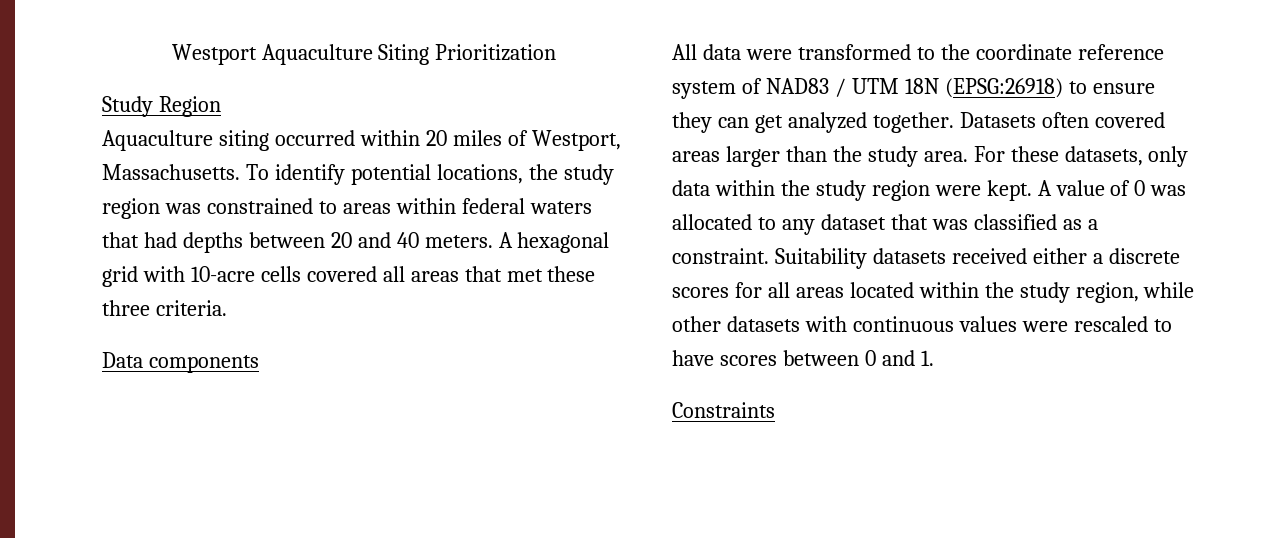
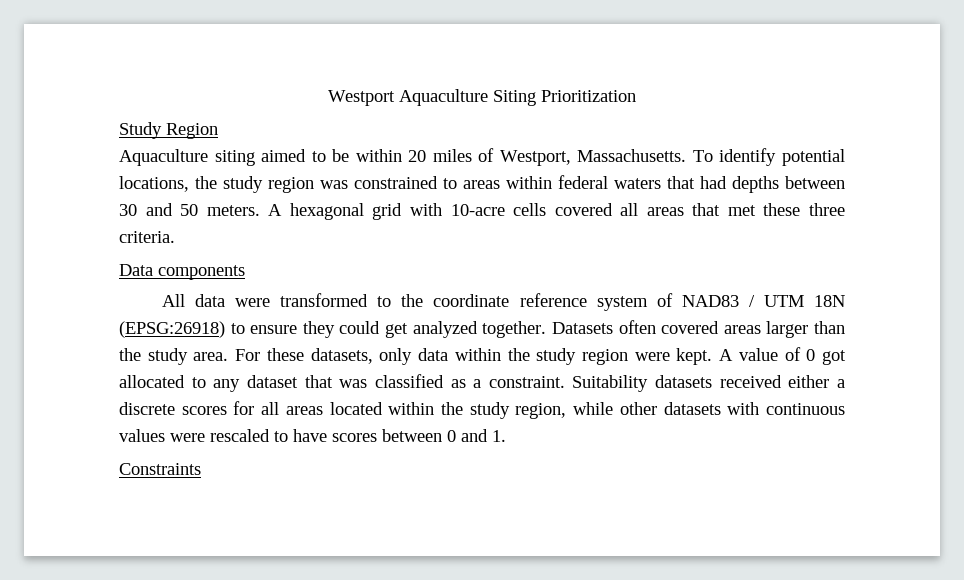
- Aquaculture siting occurred within 20 miles of Westport, Massachusetts.
+ Aquaculture siting aimed to be within 20 miles of Westport, Massachusetts.
- To identify potential locations, the study region was constrained to areas within federal waters that had depths between 20 and 40 meters.
+ To identify potential locations, the study region was constrained to areas within federal waters that had depths between 30 and 50 meters.
- All data were transformed to the coordinate reference system of NAD83 / UTM 18N (EPSG:26918) to ensure they can get analyzed together.
+ All data were transformed to the coordinate reference system of NAD83 / UTM 18N (EPSG:26918) to ensure they could get analyzed together.
- A value of 0 was allocated to any dataset that was classified as a constraint.
+ A value of 0 got allocated to any dataset that was classified as a constraint.

